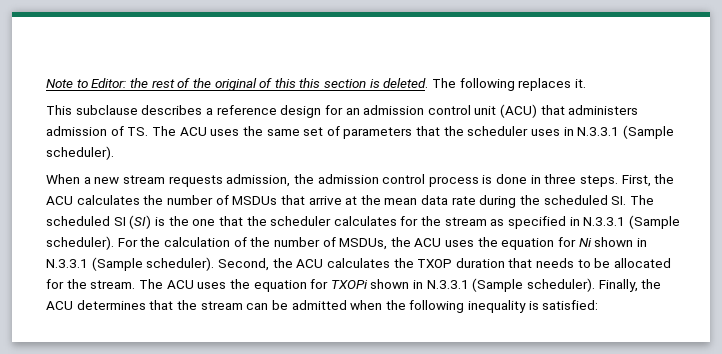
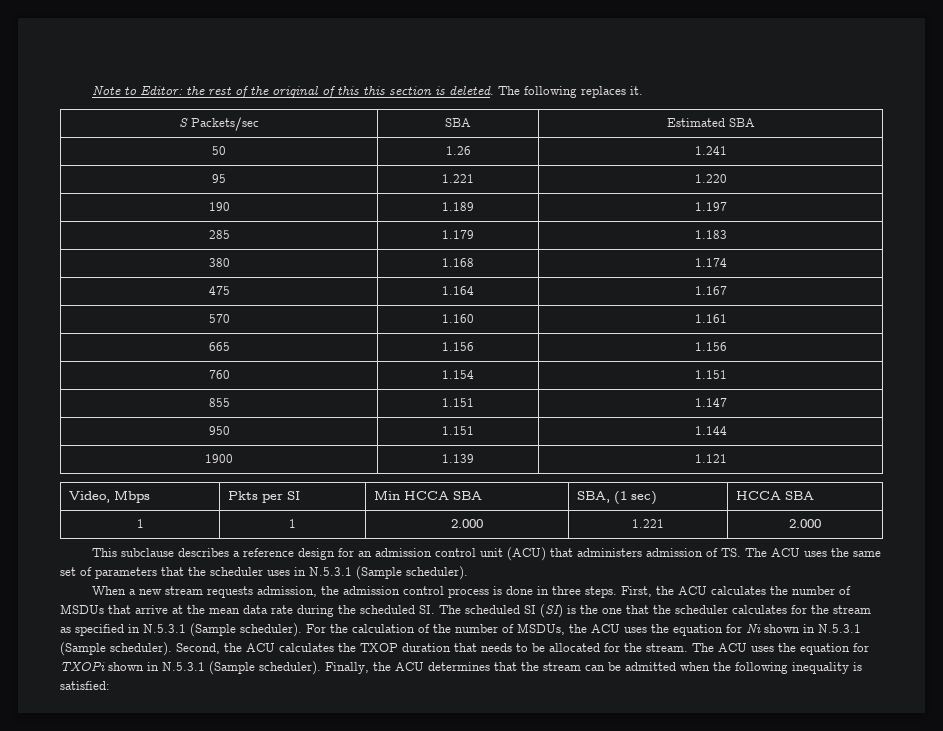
+ S Packets/sec | SBA | Estimated SBA
+ 50 | 1.26 | 1.241
+ 95 | 1.221 | 1.220
+ 190 | 1.189 | 1.197
+ 285 | 1.179 | 1.183
+ 380 | 1.168 | 1.174
+ 475 | 1.164 | 1.167
+ 570 | 1.160 | 1.161
+ 665 | 1.156 | 1.156
+ 760 | 1.154 | 1.151
+ 855 | 1.151 | 1.147
+ 950 | 1.151 | 1.144
+ 1900 | 1.139 | 1.121
+ Video, Mbps | Pkts per SI | Min HCCA SBA | SBA, (1 sec) | HCCA SBA
+ 1 | 1 | 2.000 | 1.221 | 2.000
- This subclause describes a reference design for an admission control unit (ACU) that administers admission of TS. The ACU uses the same set of parameters that the scheduler uses in N.3.3.1 (Sample scheduler).
+ This subclause describes a reference design for an admission control unit (ACU) that administers admission of TS. The ACU uses the same set of parameters that the scheduler uses in N.5.3.1 (Sample scheduler).
- First, the ACU calculates the number of MSDUs that arrive at the mean data rate during the scheduled SI. The scheduled SI (SI) is the one that the scheduler calculates for the stream as specified in N.3.3.1 (Sample scheduler).
+ First, the ACU calculates the number of MSDUs that arrive at the mean data rate during the scheduled SI. The scheduled SI (SI) is the one that the scheduler calculates for the stream as specified in N.5.3.1 (Sample scheduler).
- For the calculation of the number of MSDUs, the ACU uses the equation for Ni shown in N.3.3.1 (Sample scheduler).
+ For the calculation of the number of MSDUs, the ACU uses the equation for Ni shown in N.5.3.1 (Sample scheduler).
- The ACU uses the equation for TXOPi shown in N.3.3.1 (Sample scheduler).
+ The ACU uses the equation for TXOPi shown in N.5.3.1 (Sample scheduler).

